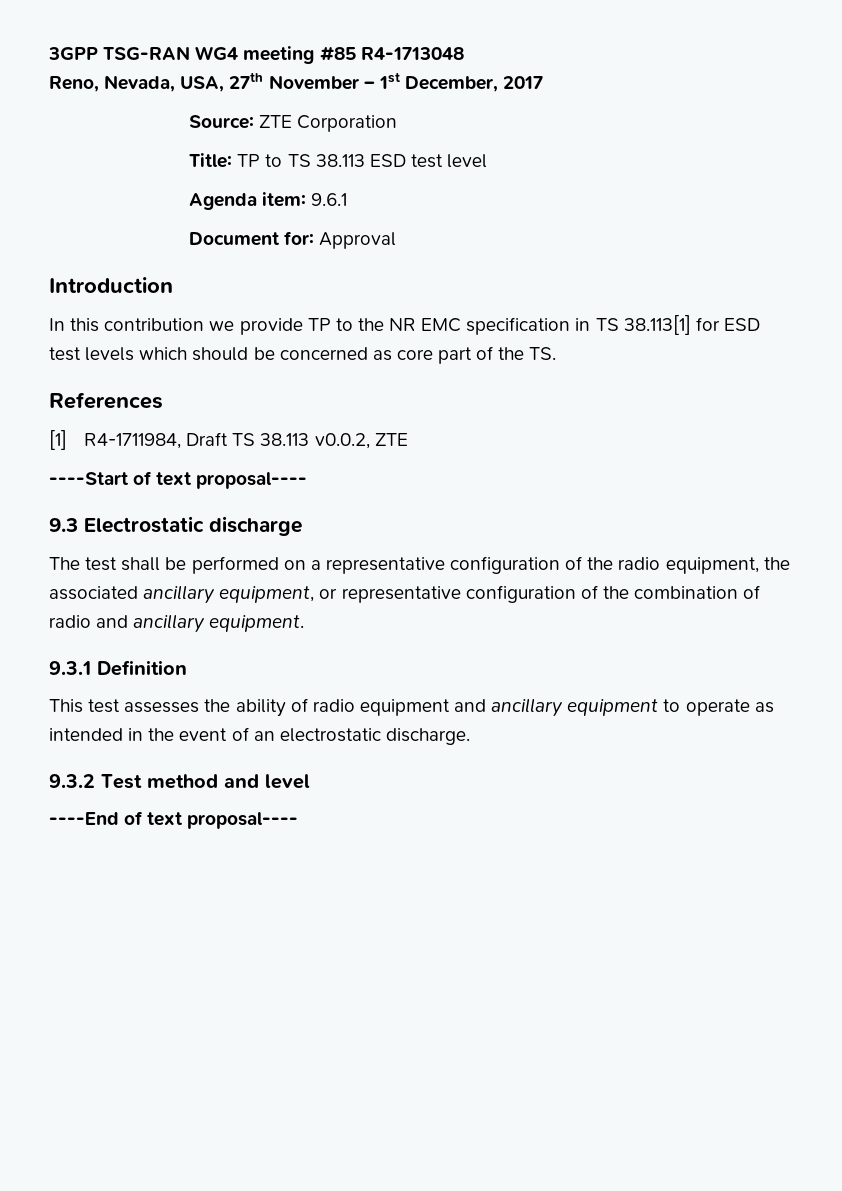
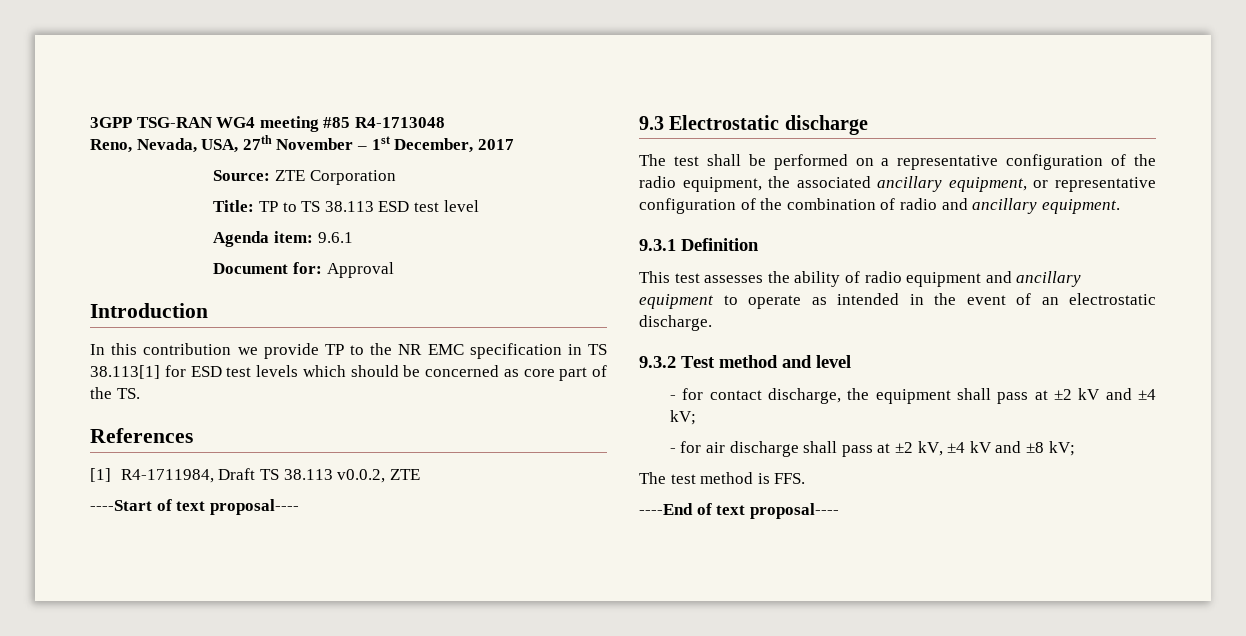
+ - for contact discharge, the equipment shall pass at ±2 kV and ±4 kV;
+ - for air discharge shall pass at ±2 kV, ±4 kV and ±8 kV;
+ The test method is FFS.

